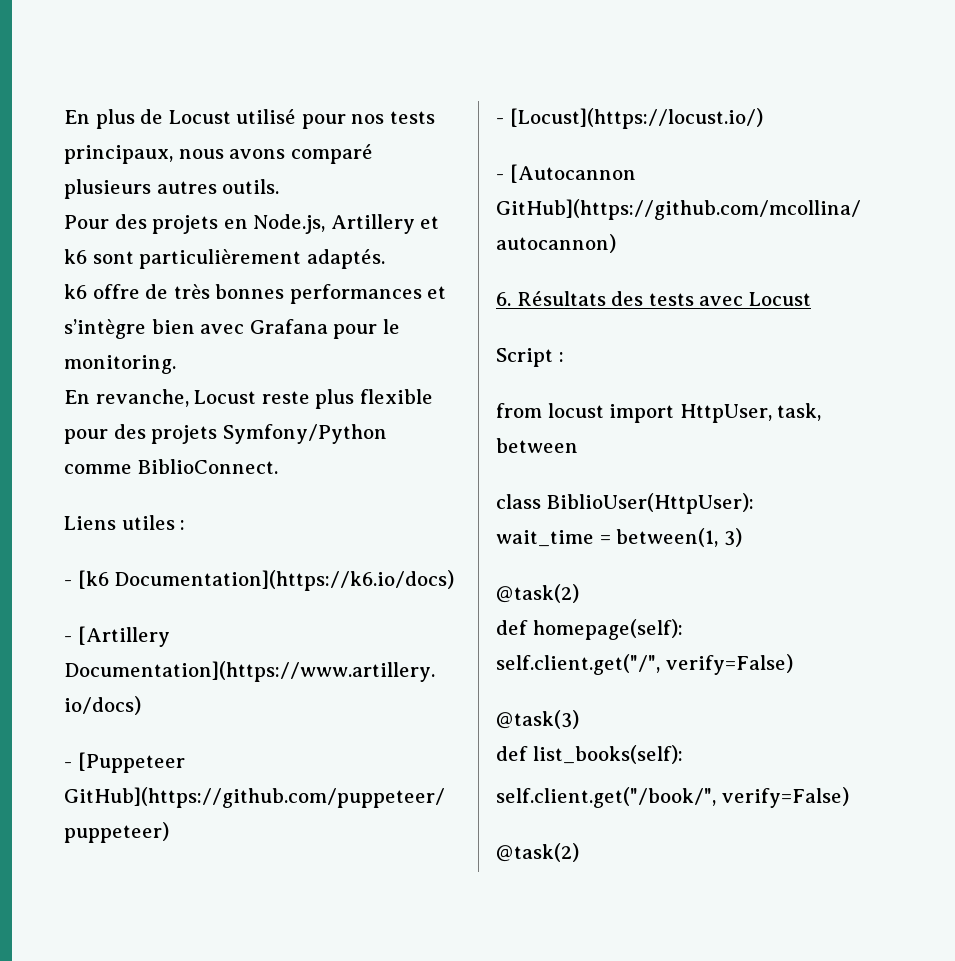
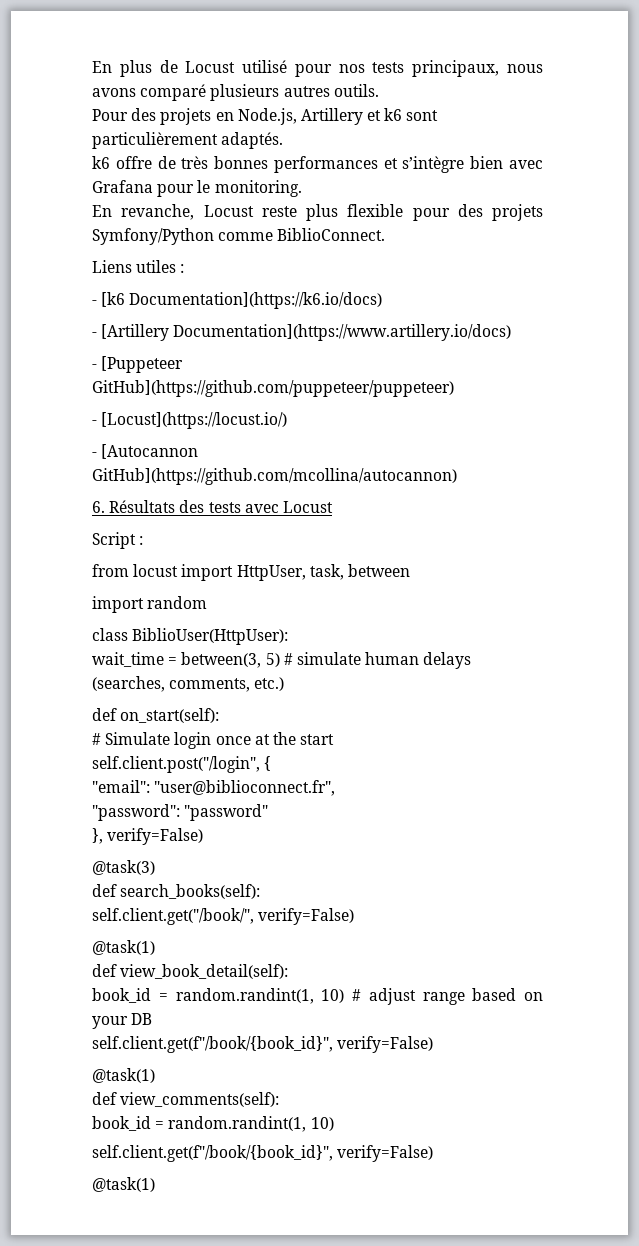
+ import random
- wait_time = between(1, 3)
- @task(2)
- def homepage(self):
- self.client.get("/", verify=False)
+ wait_time = between(3, 5) # simulate human delays (searches, comments, etc.)
+ def on_start(self):
+ # Simulate login once at the start
+ self.client.post("/login", {
+ "email": "user@biblioconnect.fr",
+ "password": "password"
+ }, verify=False)
- def list_books(self):
+ def search_books(self):
  self.client.get("/book/", verify=False)
- @task(2)
+ @task(1)
+ def view_book_detail(self):
+ book_id = random.randint(1, 10) # adjust range based on your DB
+ self.client.get(f"/book/{book_id}", verify=False)
+ @task(1)
+ def view_comments(self):
+ book_id = random.randint(1, 10)
+ self.client.get(f"/book/{book_id}", verify=False)
+ @task(1)

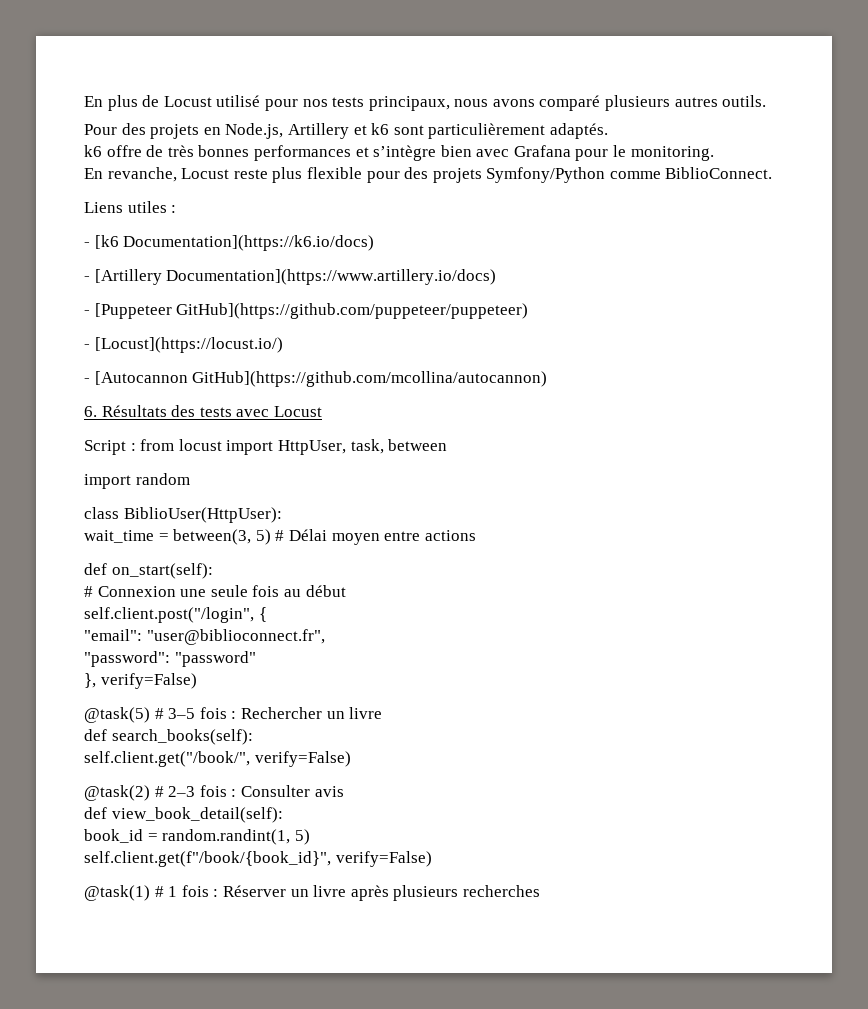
- Script :
- from locust import HttpUser, task, between
+ Script : from locust import HttpUser, task, between
- wait_time = between(3, 5) # simulate human delays (searches, comments, etc.)
+ wait_time = between(3, 5) # Délai moyen entre actions
  def on_start(self):
- # Simulate login once at the start
+ # Connexion une seule fois au début
- @task(3)
+ @task(5) # 3–5 fois : Rechercher un livre
  def search_books(self):
  self.client.get("/book/", verify=False)
- @task(1)
+ @task(2) # 2–3 fois : Consulter avis
- book_id = random.randint(1, 10) # adjust range based on your DB
+ book_id = random.randint(1, 5)
  self.client.get(f"/book/{book_id}", verify=False)
- @task(1)
- def view_comments(self):
- book_id = random.randint(1, 10)
- self.client.get(f"/book/{book_id}", verify=False)
- @task(1)
+ @task(1) # 1 fois : Réserver un livre après plusieurs recherches

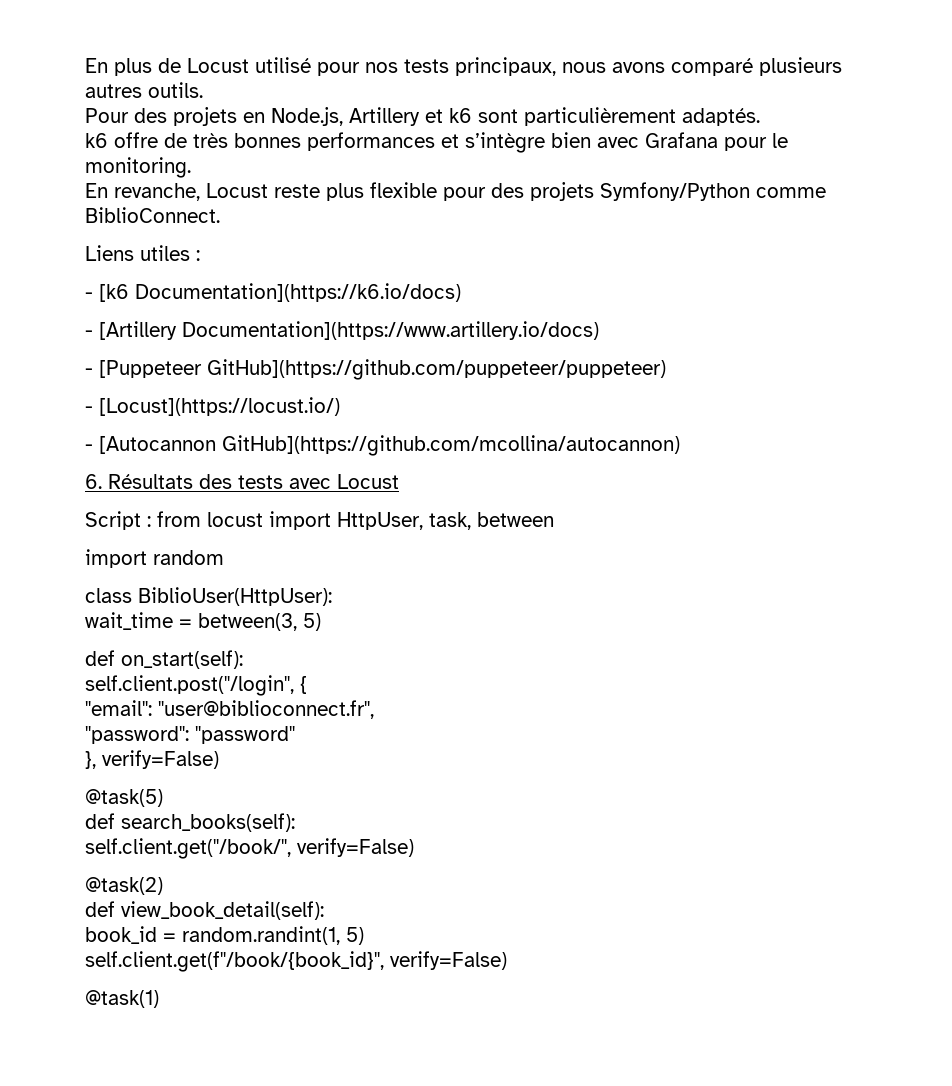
- wait_time = between(3, 5) # Délai moyen entre actions
+ wait_time = between(3, 5)
  def on_start(self):
- # Connexion une seule fois au début
- @task(5) # 3–5 fois : Rechercher un livre
+ @task(5)
- @task(2) # 2–3 fois : Consulter avis
+ @task(2)
- @task(1) # 1 fois : Réserver un livre après plusieurs recherches
+ @task(1)

